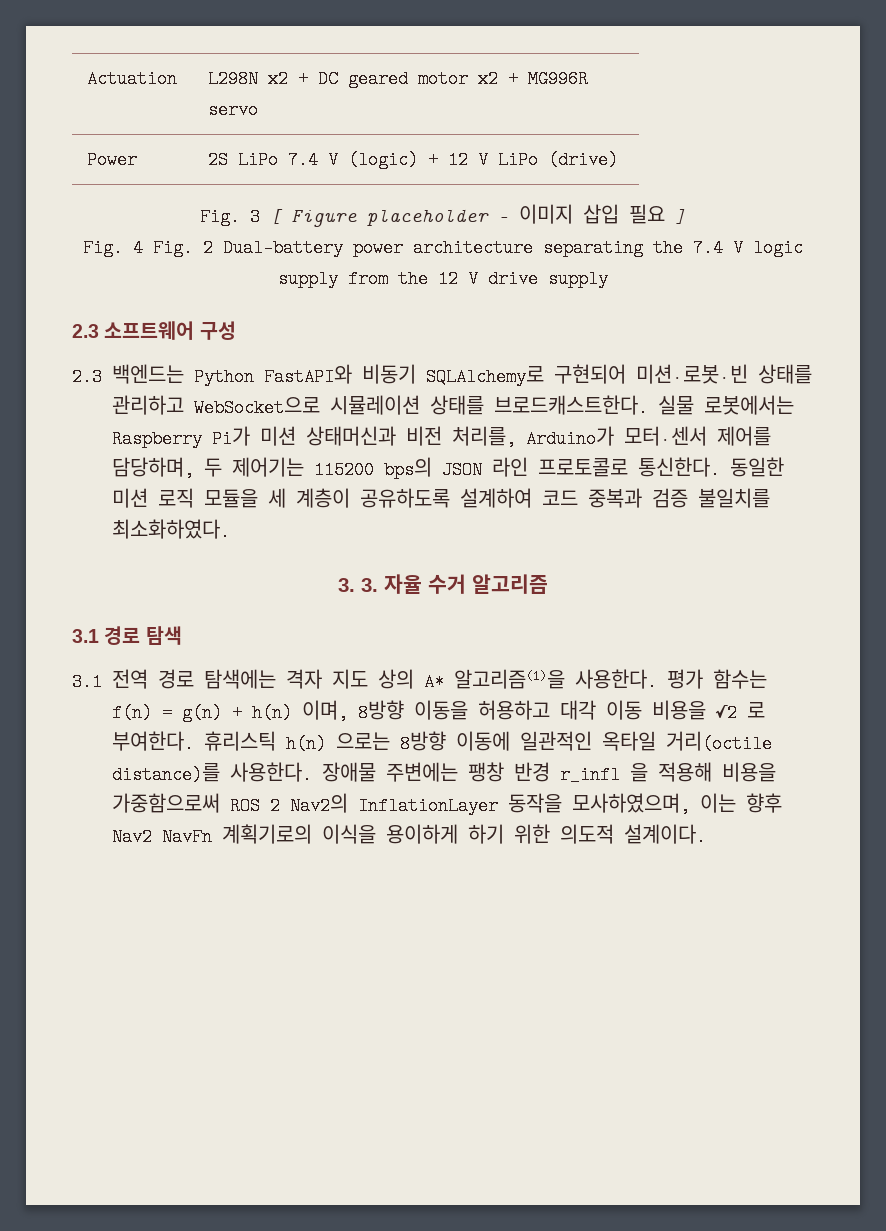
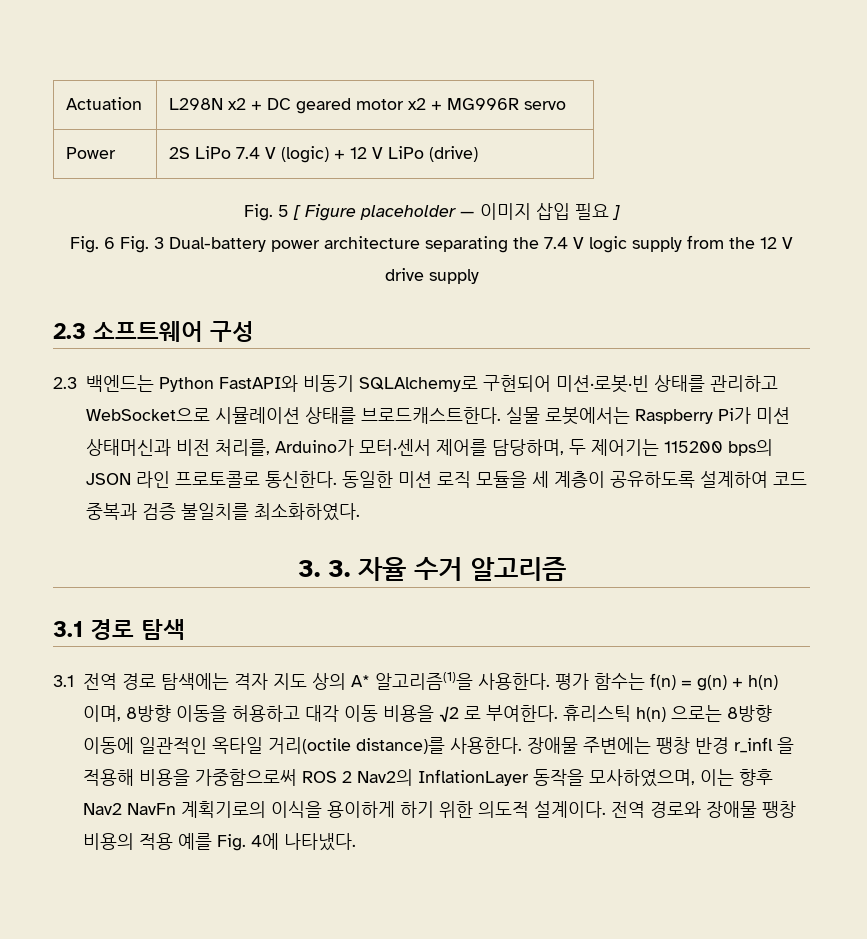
- Fig. 3 [ Figure placeholder — 이미지 삽입 필요 ]
+ Fig. 5 [ Figure placeholder — 이미지 삽입 필요 ]
- Fig. 4 Fig. 2 Dual-battery power architecture separating the 7.4 V logic supply from the 12 V drive supply
+ Fig. 6 Fig. 3 Dual-battery power architecture separating the 7.4 V logic supply from the 12 V drive supply
+ 전역 경로와 장애물 팽창 비용의 적용 예를 Fig. 4에 나타냈다.

